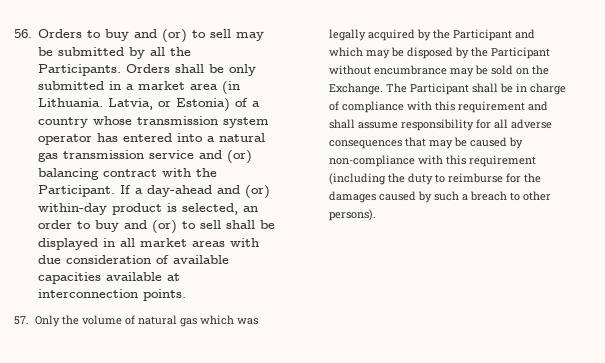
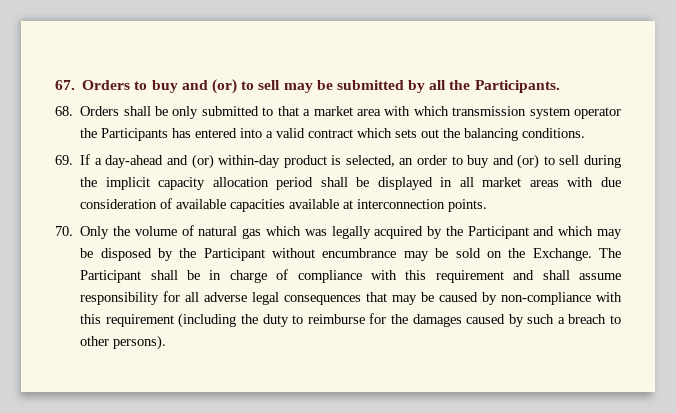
- 56. Orders to buy and (or) to sell may be submitted by all the Participants. Orders shall be only submitted in a market area (in Lithuania. Latvia, or Estonia) of a country whose transmission system operator has entered into a natural gas transmission service and (or) balancing contract with the Participant. If a day-ahead and (or) within-day product is selected, an order to buy and (or) to sell shall be displayed in all market areas with due consideration of available capacities available at interconnection points.
+ 67. Orders to buy and (or) to sell may be submitted by all the Participants.
+ 68. Orders shall be only submitted to that a market area with which transmission system operator the Participants has entered into a valid contract which sets out the balancing conditions.
+ 69. If a day-ahead and (or) within-day product is selected, an order to buy and (or) to sell during the implicit capacity allocation period shall be displayed in all market areas with due consideration of available capacities available at interconnection points.
- 57. Only the volume of natural gas which was legally acquired by the Participant and which may be disposed by the Participant without encumbrance may be sold on the Exchange.
+ 70. Only the volume of natural gas which was legally acquired by the Participant and which may be disposed by the Participant without encumbrance may be sold on the Exchange.
- The Participant shall be in charge of compliance with this requirement and shall assume responsibility for all adverse consequences that may be caused by non-compliance with this requirement (including the duty to reimburse for the damages caused by such a breach to other persons).
+ The Participant shall be in charge of compliance with this requirement and shall assume responsibility for all adverse legal consequences that may be caused by non-compliance with this requirement (including the duty to reimburse for the damages caused by such a breach to other persons).

